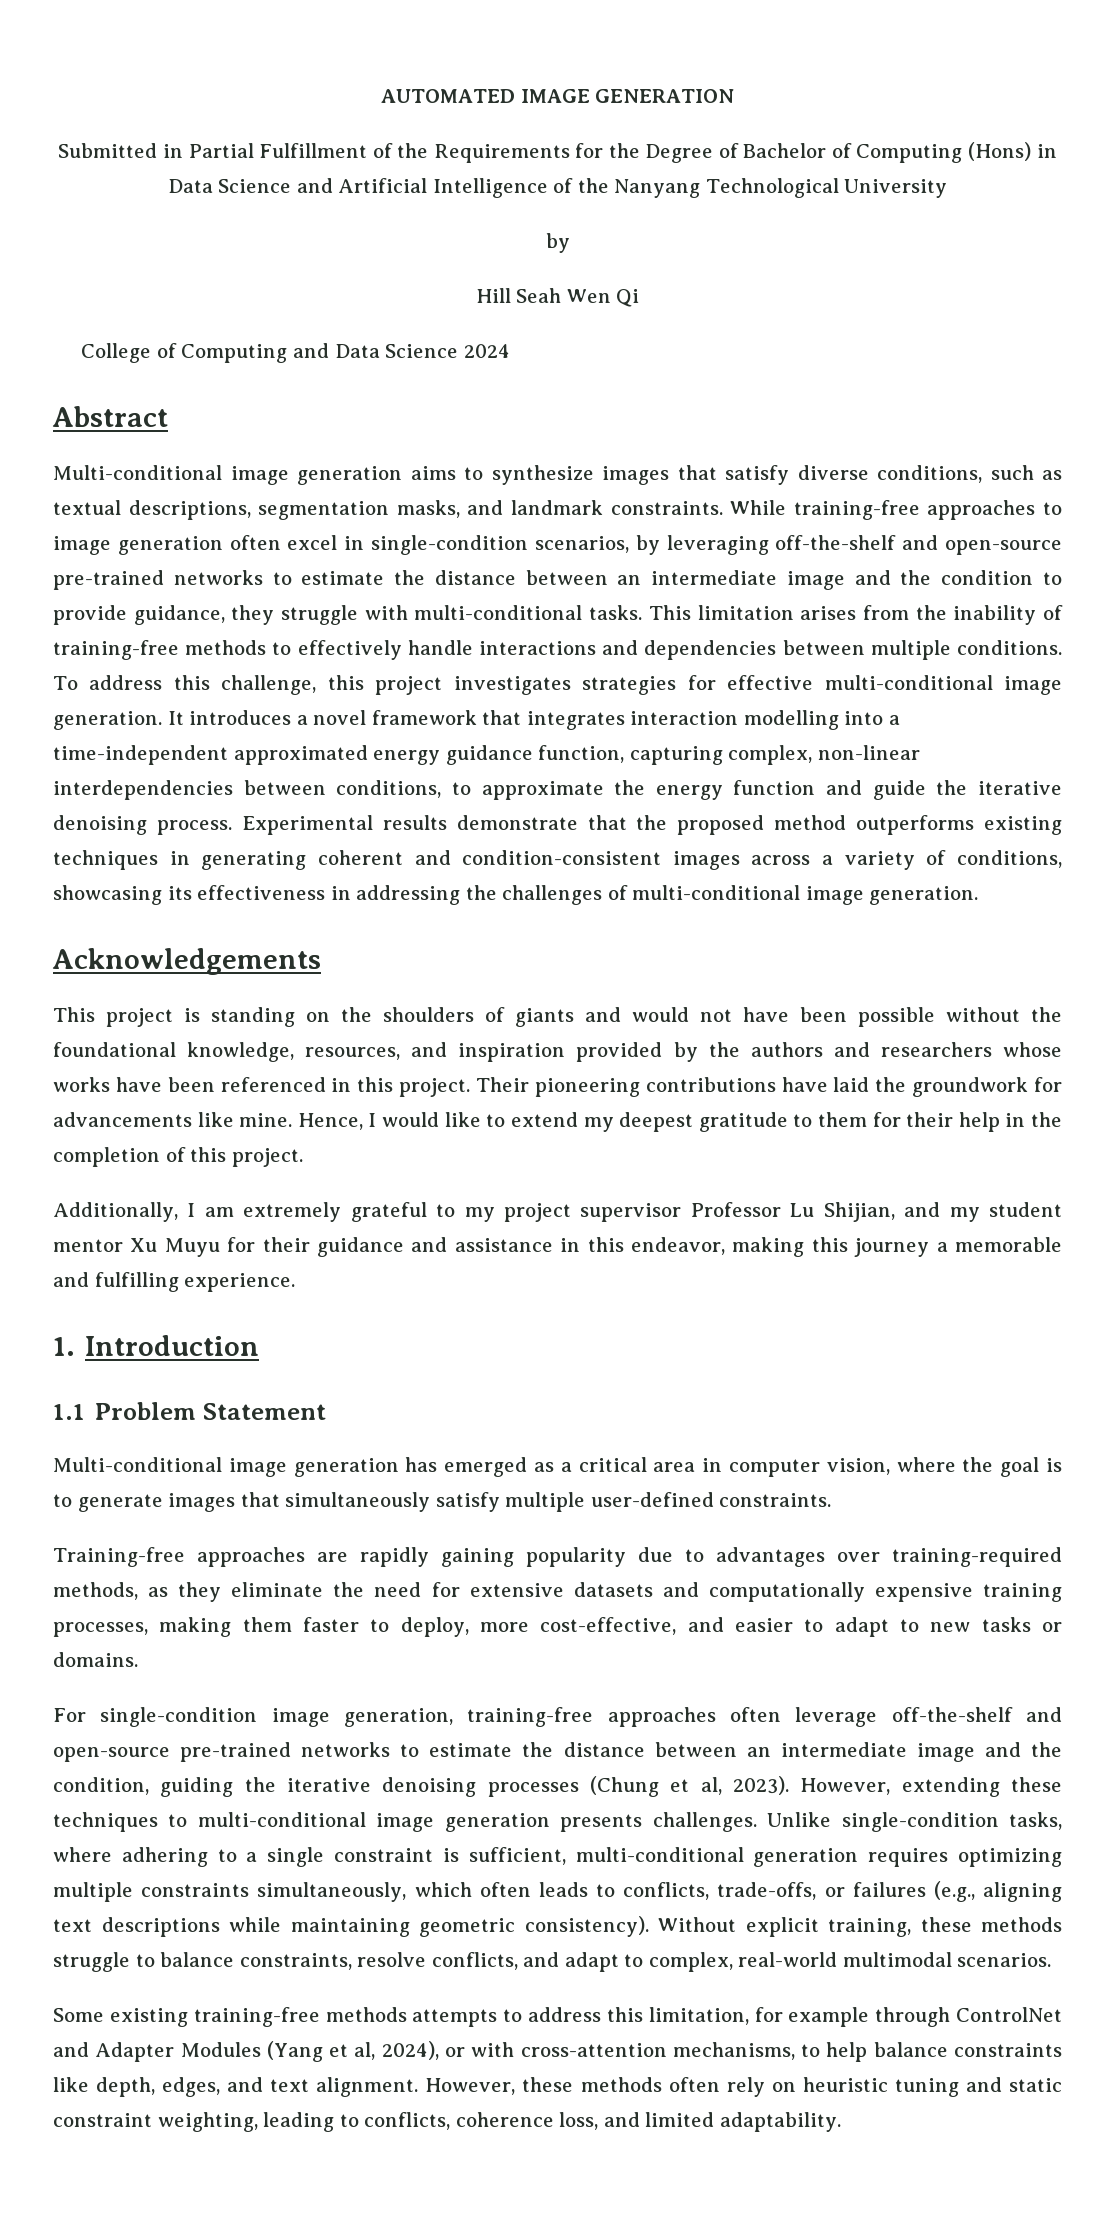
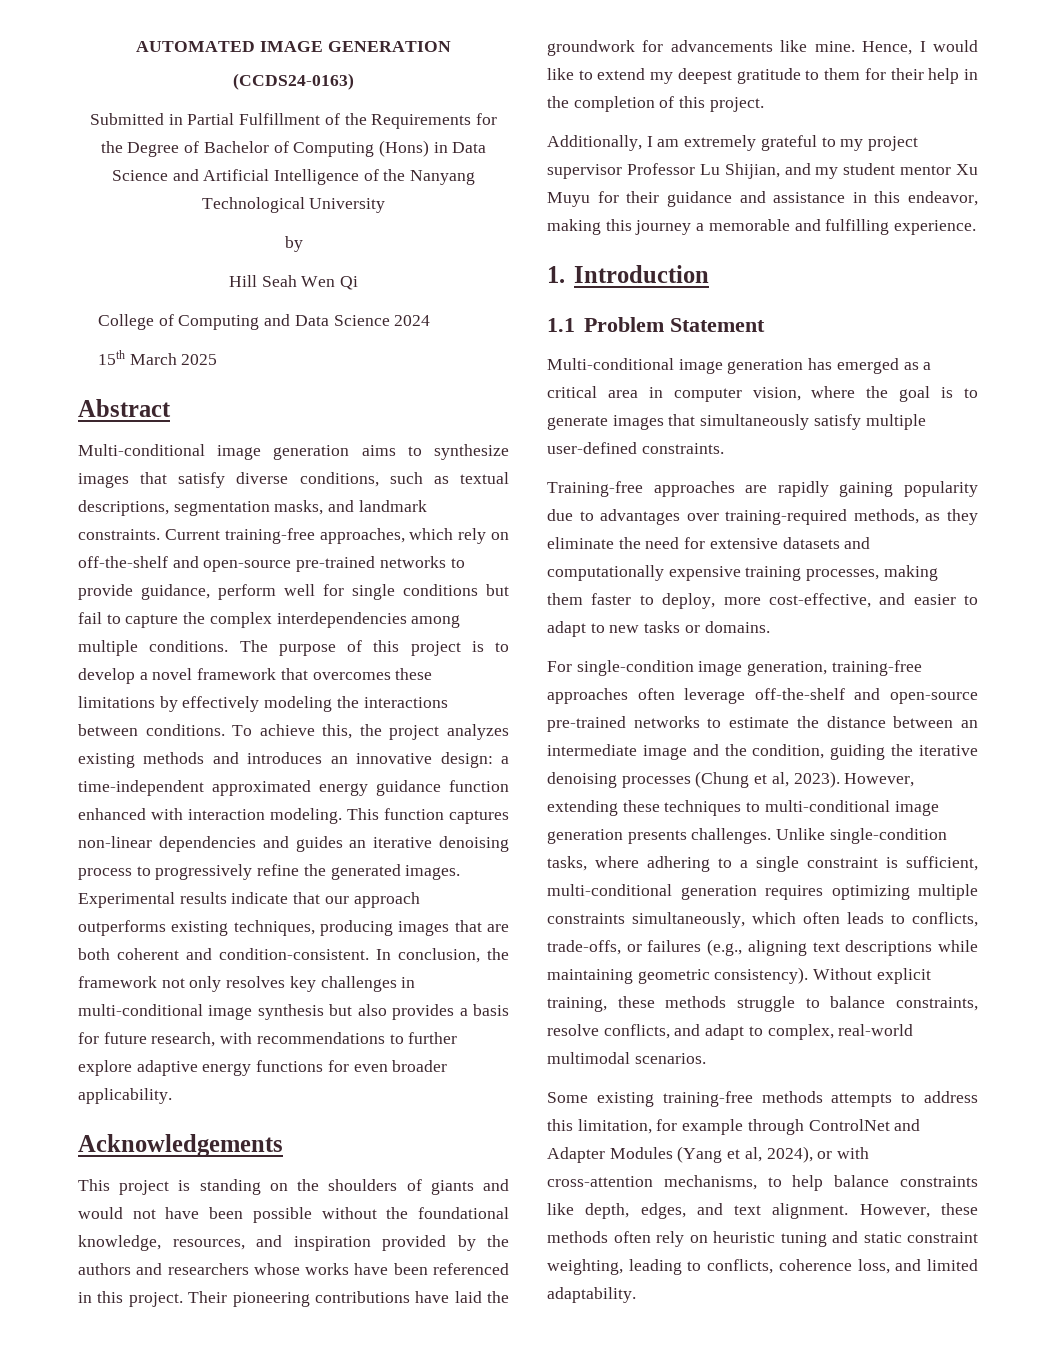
+ (CCDS24-0163)
+ 15th March 2025
- While training-free approaches to image generation often excel in single-condition scenarios, by leveraging off-the-shelf and open-source pre-trained networks to estimate the distance between an intermediate image and the condition to provide guidance, they struggle with multi-conditional tasks. This limitation arises from the inability of training-free methods to effectively handle interactions and dependencies between multiple conditions. To address this challenge, this project investigates strategies for effective multi-conditional image generation. It introduces a novel framework that integrates interaction modelling into a time-independent approximated energy guidance function, capturing complex, non-linear interdependencies between conditions, to approximate the energy function and guide the iterative denoising process. Experimental results demonstrate that the proposed method outperforms existing techniques in generating coherent and condition-consistent images across a variety of conditions, showcasing its effectiveness in addressing the challenges of multi-conditional image generation.
+ Current training-free approaches, which rely on off-the-shelf and open-source pre-trained networks to provide guidance, perform well for single conditions but fail to capture the complex interdependencies among multiple conditions. The purpose of this project is to develop a novel framework that overcomes these limitations by effectively modeling the interactions between conditions. To achieve this, the project analyzes existing methods and introduces an innovative design: a time-independent approximated energy guidance function enhanced with interaction modeling. This function captures non-linear dependencies and guides an iterative denoising process to progressively refine the generated images. Experimental results indicate that our approach outperforms existing techniques, producing images that are both coherent and condition-consistent. In conclusion, the framework not only resolves key challenges in multi-conditional image synthesis but also provides a basis for future research, with recommendations to further explore adaptive energy functions for even broader applicability.

